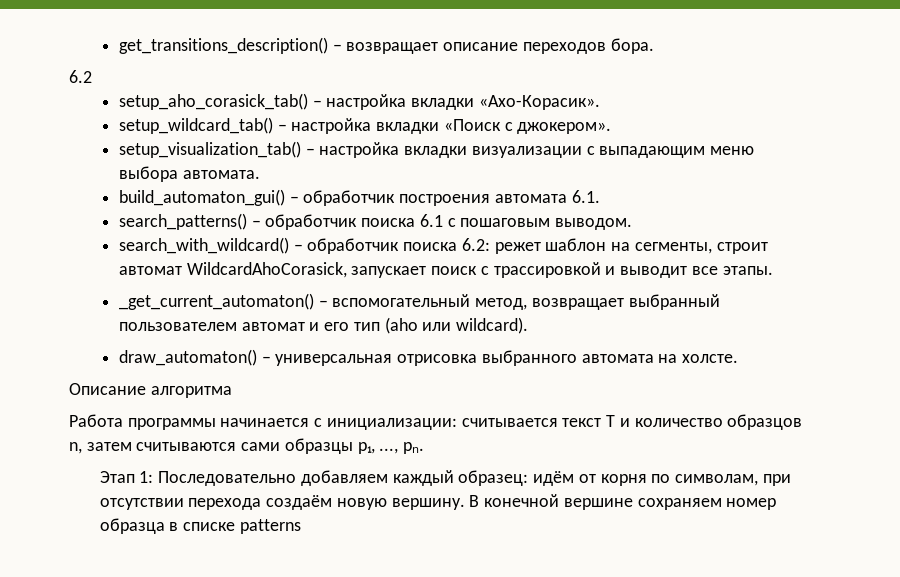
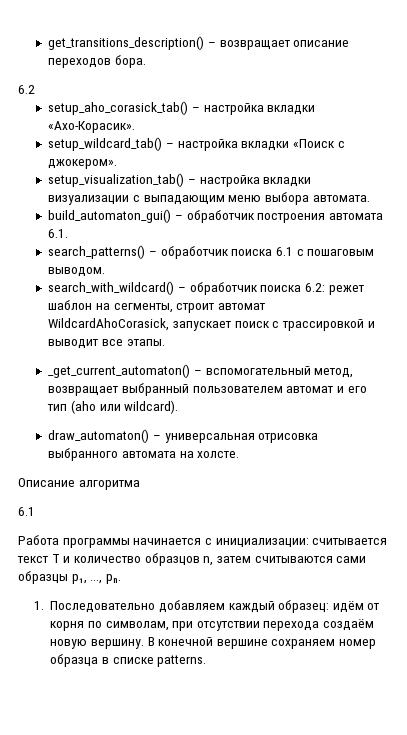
  Описание алгоритма
+ 6.1
- Этап 1: Последовательно добавляем каждый образец: идём от корня по символам, при отсутствии перехода создаём новую вершину.
+ 1. Последовательно добавляем каждый образец: идём от корня по символам, при отсутствии перехода создаём новую вершину.
- В конечной вершине сохраняем номер образца в списке patterns
+ В конечной вершине сохраняем номер образца в списке patterns.

